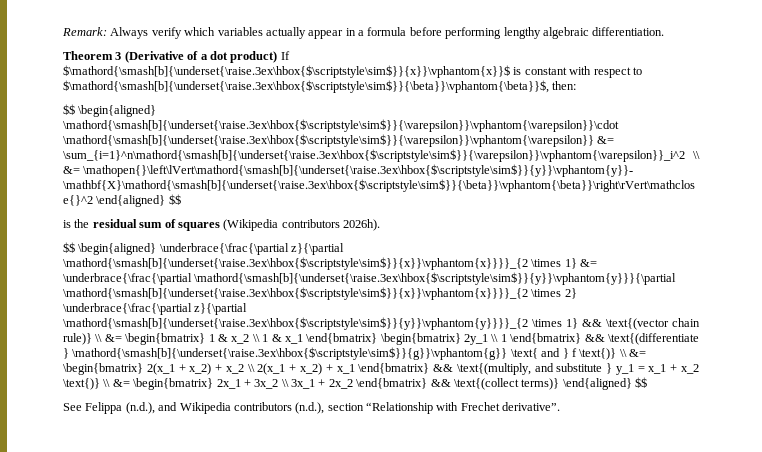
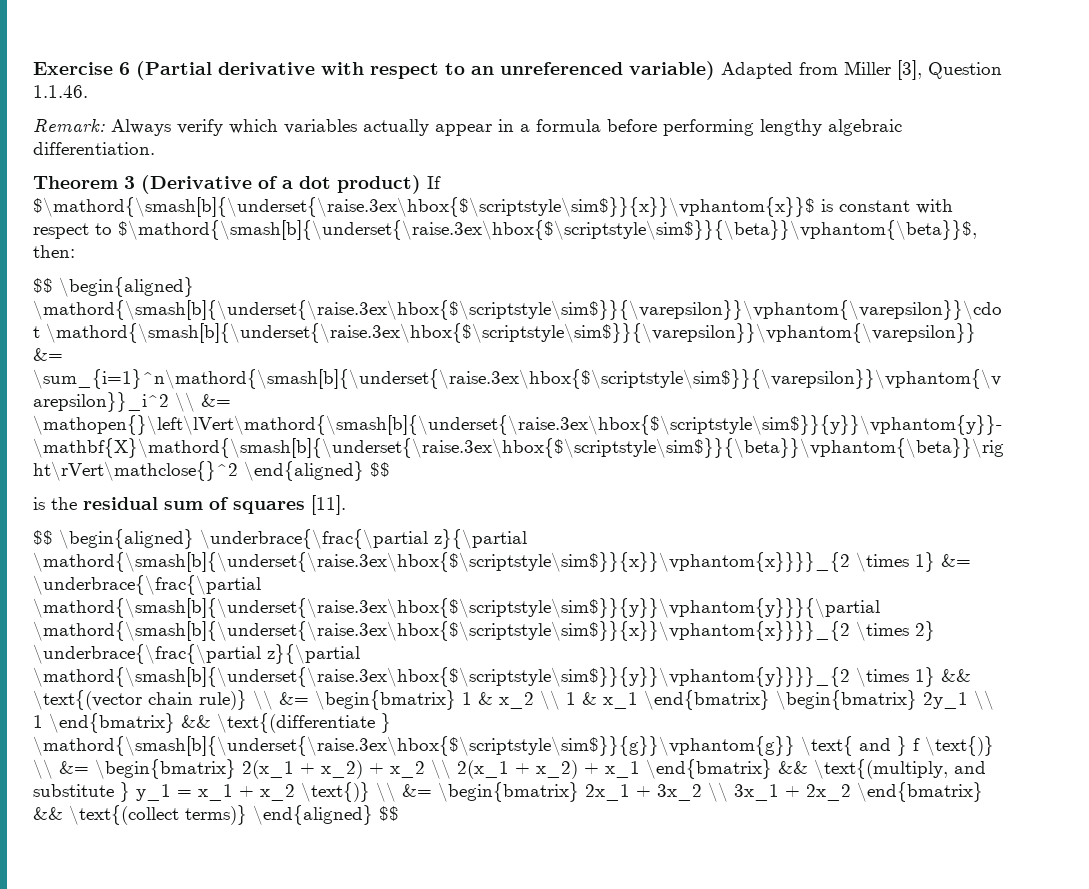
+ Exercise 6 (Partial derivative with respect to an unreferenced variable) Adapted from Miller [3], Question 1.1.46.
- is the residual sum of squares (Wikipedia contributors 2026h).
+ is the residual sum of squares [11].
- See Felippa (n.d.), and Wikipedia contributors (n.d.), section “Relationship with Frechet derivative”.

